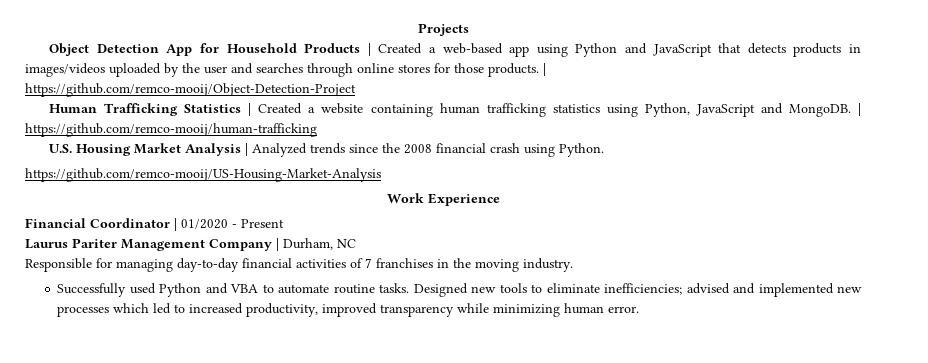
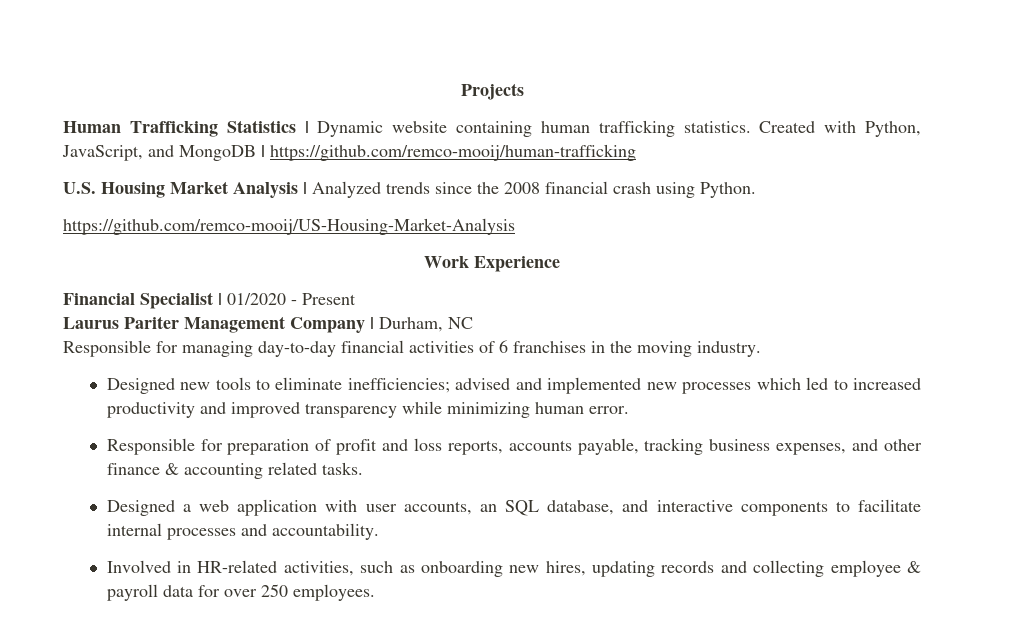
- Object Detection App for Household Products | Created a web-based app using Python and JavaScript that detects products in images/videos uploaded by the user and searches through online stores for those products. | https://github.com/remco-mooij/Object-Detection-Project
- Human Trafficking Statistics | Created a website containing human trafficking statistics using Python, JavaScript and MongoDB. | https://github.com/remco-mooij/human-trafficking
+ Human Trafficking Statistics | Dynamic website containing human trafficking statistics. Created with Python, JavaScript, and MongoDB | https://github.com/remco-mooij/human-trafficking
- Financial Coordinator | 01/2020 - Present
+ Financial Specialist | 01/2020 - Present
- Responsible for managing day-to-day financial activities of 7 franchises in the moving industry.
+ Responsible for managing day-to-day financial activities of 6 franchises in the moving industry.
- Successfully used Python and VBA to automate routine tasks. Designed new tools to eliminate inefficiencies; advised and implemented new processes which led to increased productivity, improved transparency while minimizing human error.
+ Designed new tools to eliminate inefficiencies; advised and implemented new processes which led to increased productivity and improved transparency while minimizing human error.
+ Responsible for preparation of profit and loss reports, accounts payable, tracking business expenses, and other finance & accounting related tasks.
+ Designed a web application with user accounts, an SQL database, and interactive components to facilitate internal processes and accountability.
+ Involved in HR-related activities, such as onboarding new hires, updating records and collecting employee & payroll data for over 250 employees.

